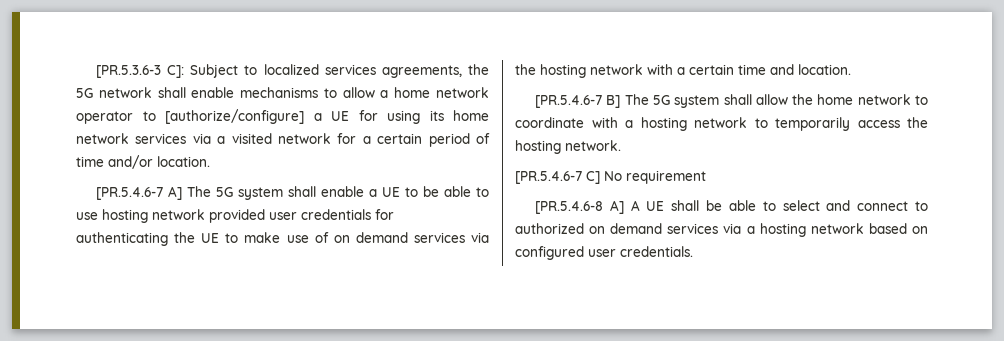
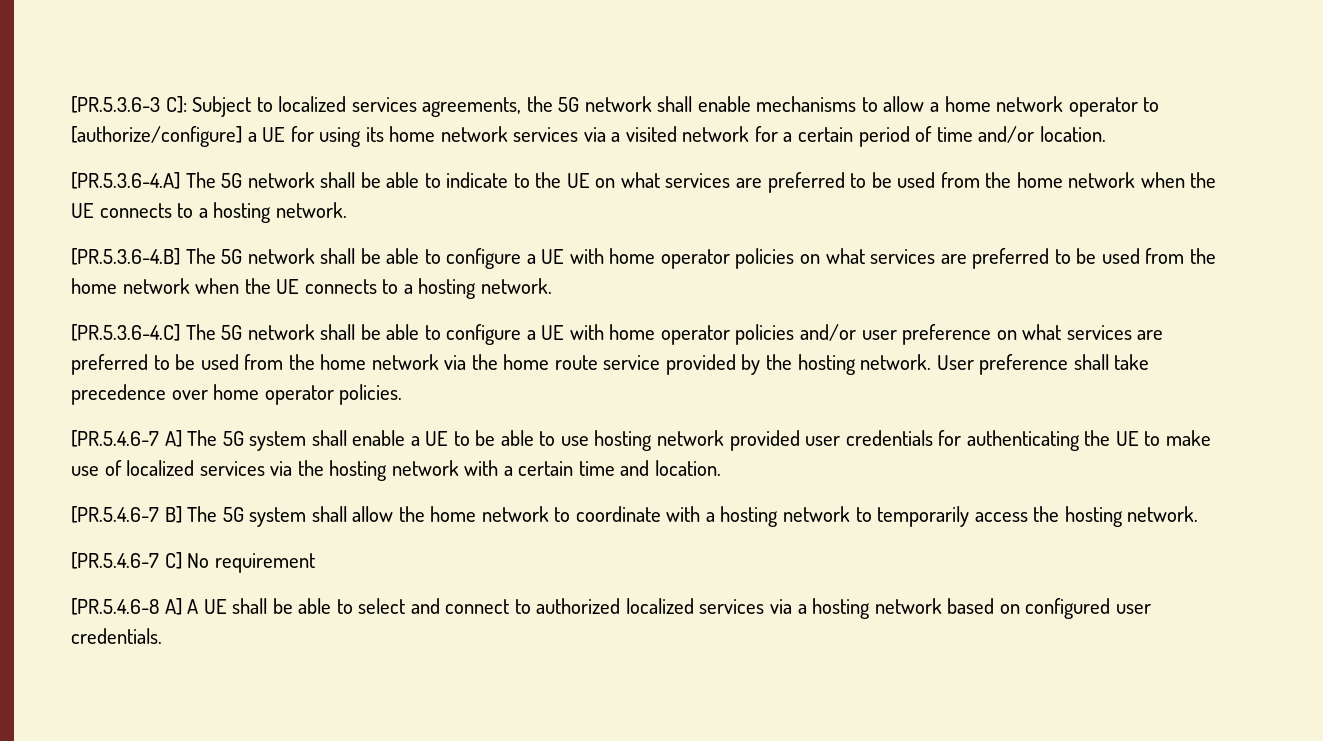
+ [PR.5.3.6-4.A] The 5G network shall be able to indicate to the UE on what services are preferred to be used from the home network when the UE connects to a hosting network.
+ [PR.5.3.6-4.B] The 5G network shall be able to configure a UE with home operator policies on what services are preferred to be used from the home network when the UE connects to a hosting network.
+ [PR.5.3.6-4.C] The 5G network shall be able to configure a UE with home operator policies and/or user preference on what services are preferred to be used from the home network via the home route service provided by the hosting network. User preference shall take precedence over home operator policies.
- [PR.5.4.6-7 A] The 5G system shall enable a UE to be able to use hosting network provided user credentials for authenticating the UE to make use of on demand services via the hosting network with a certain time and location.
+ [PR.5.4.6-7 A] The 5G system shall enable a UE to be able to use hosting network provided user credentials for authenticating the UE to make use of localized services via the hosting network with a certain time and location.
- [PR.5.4.6-8 A] A UE shall be able to select and connect to authorized on demand services via a hosting network based on configured user credentials.
+ [PR.5.4.6-8 A] A UE shall be able to select and connect to authorized localized services via a hosting network based on configured user credentials.

